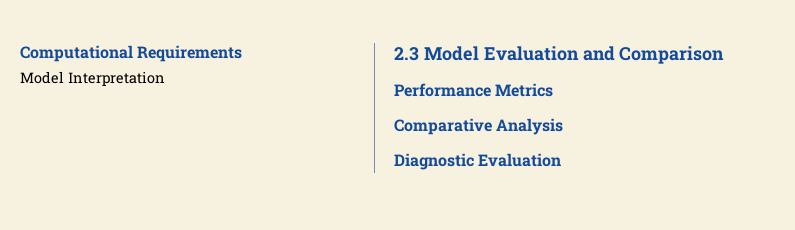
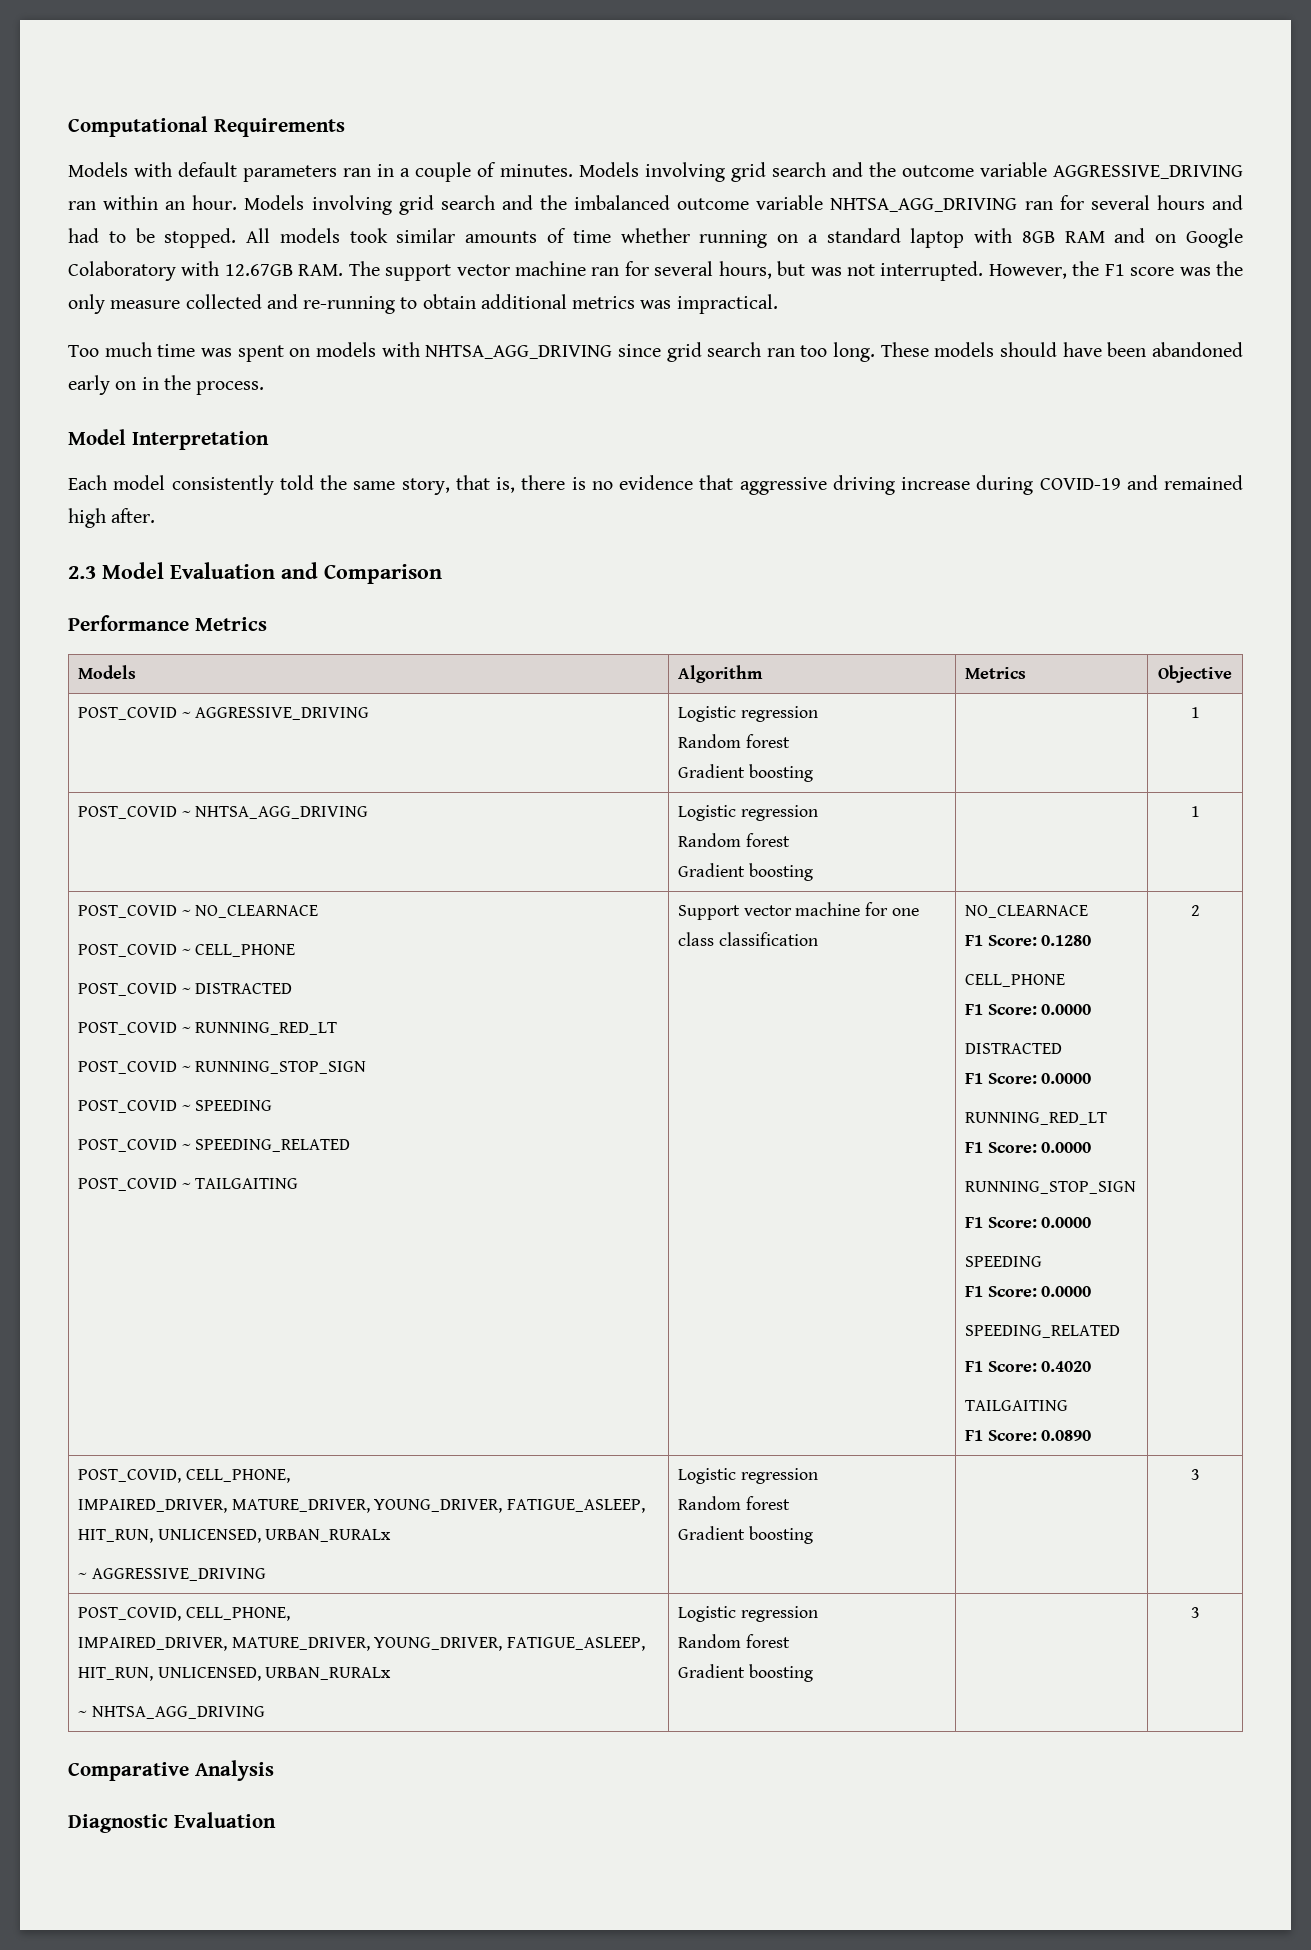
+ Models with default parameters ran in a couple of minutes. Models involving grid search and the outcome variable AGGRESSIVE_DRIVING ran within an hour. Models involving grid search and the imbalanced outcome variable NHTSA_AGG_DRIVING ran for several hours and had to be stopped. All models took similar amounts of time whether running on a standard laptop with 8GB RAM and on Google Colaboratory with 12.67GB RAM. The support vector machine ran for several hours, but was not interrupted. However, the F1 score was the only measure collected and re-running to obtain additional metrics was impractical.
+ Too much time was spent on models with NHTSA_AGG_DRIVING since grid search ran too long. These models should have been abandoned early on in the process.
  Model Interpretation
+ Each model consistently told the same story, that is, there is no evidence that aggressive driving increase during COVID-19 and remained high after.
+ Models | Algorithm | Metrics | Objective
+ POST_COVID ~ AGGRESSIVE_DRIVING | Logistic regression
+ Random forest
+ Gradient boosting | | 1
+ POST_COVID ~ NHTSA_AGG_DRIVING | Logistic regression
+ Random forest
+ Gradient boosting | | 1
+ POST_COVID ~ NO_CLEARNACE
+ POST_COVID ~ CELL_PHONE
+ POST_COVID ~ DISTRACTED
+ POST_COVID ~ RUNNING_RED_LT
+ POST_COVID ~ RUNNING_STOP_SIGN
+ POST_COVID ~ SPEEDING
+ POST_COVID ~ SPEEDING_RELATED
+ POST_COVID ~ TAILGAITING | Support vector machine for one class classification | NO_CLEARNACE
+ F1 Score: 0.1280
+ CELL_PHONE
+ F1 Score: 0.0000
+ DISTRACTED
+ F1 Score: 0.0000
+ RUNNING_RED_LT
+ F1 Score: 0.0000
+ RUNNING_STOP_SIGN
+ F1 Score: 0.0000
+ SPEEDING
+ F1 Score: 0.0000
+ SPEEDING_RELATED
+ F1 Score: 0.4020
+ TAILGAITING
+ F1 Score: 0.0890 | 2
+ POST_COVID, CELL_PHONE,
+ IMPAIRED_DRIVER, MATURE_DRIVER, YOUNG_DRIVER, FATIGUE_ASLEEP, HIT_RUN, UNLICENSED, URBAN_RURALx
+ ~ AGGRESSIVE_DRIVING | Logistic regression
+ Random forest
+ Gradient boosting | | 3
+ POST_COVID, CELL_PHONE,
+ IMPAIRED_DRIVER, MATURE_DRIVER, YOUNG_DRIVER, FATIGUE_ASLEEP, HIT_RUN, UNLICENSED, URBAN_RURALx
+ ~ NHTSA_AGG_DRIVING | Logistic regression
+ Random forest
+ Gradient boosting | | 3

